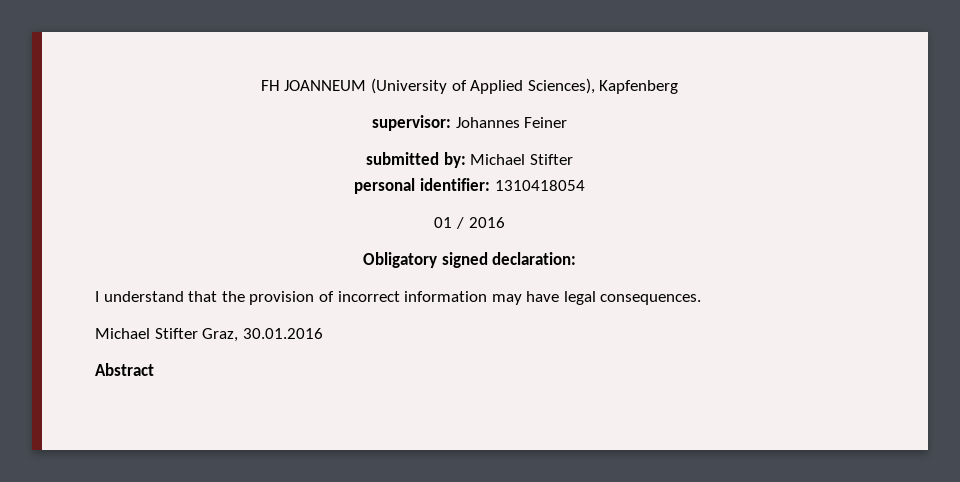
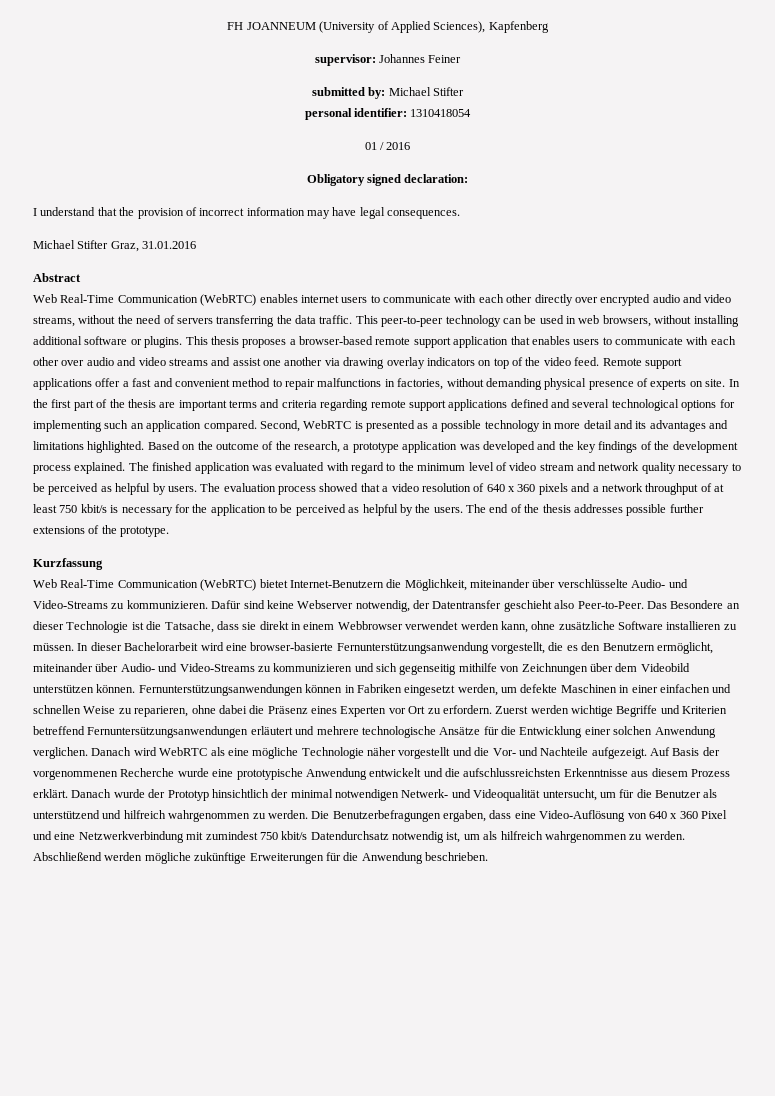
- Michael Stifter Graz, 30.01.2016
+ Michael Stifter Graz, 31.01.2016
+ Web Real-Time Communication (WebRTC) enables internet users to communicate with each other directly over encrypted audio and video streams, without the need of servers transferring the data traffic. This peer-to-peer technology can be used in web browsers, without installing additional software or plugins. This thesis proposes a browser-based remote support application that enables users to communicate with each other over audio and video streams and assist one another via drawing overlay indicators on top of the video feed. Remote support applications offer a fast and convenient method to repair malfunctions in factories, without demanding physical presence of experts on site. In the first part of the thesis are important terms and criteria regarding remote support applications defined and several technological options for implementing such an application compared. Second, WebRTC is presented as a possible technology in more detail and its advantages and limitations highlighted. Based on the outcome of the research, a prototype application was developed and the key findings of the development process explained. The finished application was evaluated with regard to the minimum level of video stream and network quality necessary to be perceived as helpful by users. The evaluation process showed that a video resolution of 640 x 360 pixels and a network throughput of at least 750 kbit/s is necessary for the application to be perceived as helpful by the users. The end of the thesis addresses possible further extensions of the prototype.
+ Kurzfassung
+ Web Real-Time Communication (WebRTC) bietet Internet-Benutzern die Möglichkeit, miteinander über verschlüsselte Audio- und Video-Streams zu kommunizieren. Dafür sind keine Webserver notwendig, der Datentransfer geschieht also Peer-to-Peer. Das Besondere an dieser Technologie ist die Tatsache, dass sie direkt in einem Webbrowser verwendet werden kann, ohne zusätzliche Software installieren zu müssen. In dieser Bachelorarbeit wird eine browser-basierte Fernunterstützungsanwendung vorgestellt, die es den Benutzern ermöglicht, miteinander über Audio- und Video-Streams zu kommunizieren und sich gegenseitig mithilfe von Zeichnungen über dem Videobild unterstützen können. Fernunterstützungsanwendungen können in Fabriken eingesetzt werden, um defekte Maschinen in einer einfachen und schnellen Weise zu reparieren, ohne dabei die Präsenz eines Experten vor Ort zu erfordern. Zuerst werden wichtige Begriffe und Kriterien betreffend Fernuntersützungsanwendungen erläutert und mehrere technologische Ansätze für die Entwicklung einer solchen Anwendung verglichen. Danach wird WebRTC als eine mögliche Technologie näher vorgestellt und die Vor- und Nachteile aufgezeigt. Auf Basis der vorgenommenen Recherche wurde eine prototypische Anwendung entwickelt und die aufschlussreichsten Erkenntnisse aus diesem Prozess erklärt. Danach wurde der Prototyp hinsichtlich der minimal notwendigen Netwerk- und Videoqualität untersucht, um für die Benutzer als unterstützend und hilfreich wahrgenommen zu werden. Die Benutzerbefragungen ergaben, dass eine Video-Auflösung von 640 x 360 Pixel und eine Netzwerkverbindung mit zumindest 750 kbit/s Datendurchsatz notwendig ist, um als hilfreich wahrgenommen zu werden. Abschließend werden mögliche zukünftige Erweiterungen für die Anwendung beschrieben.

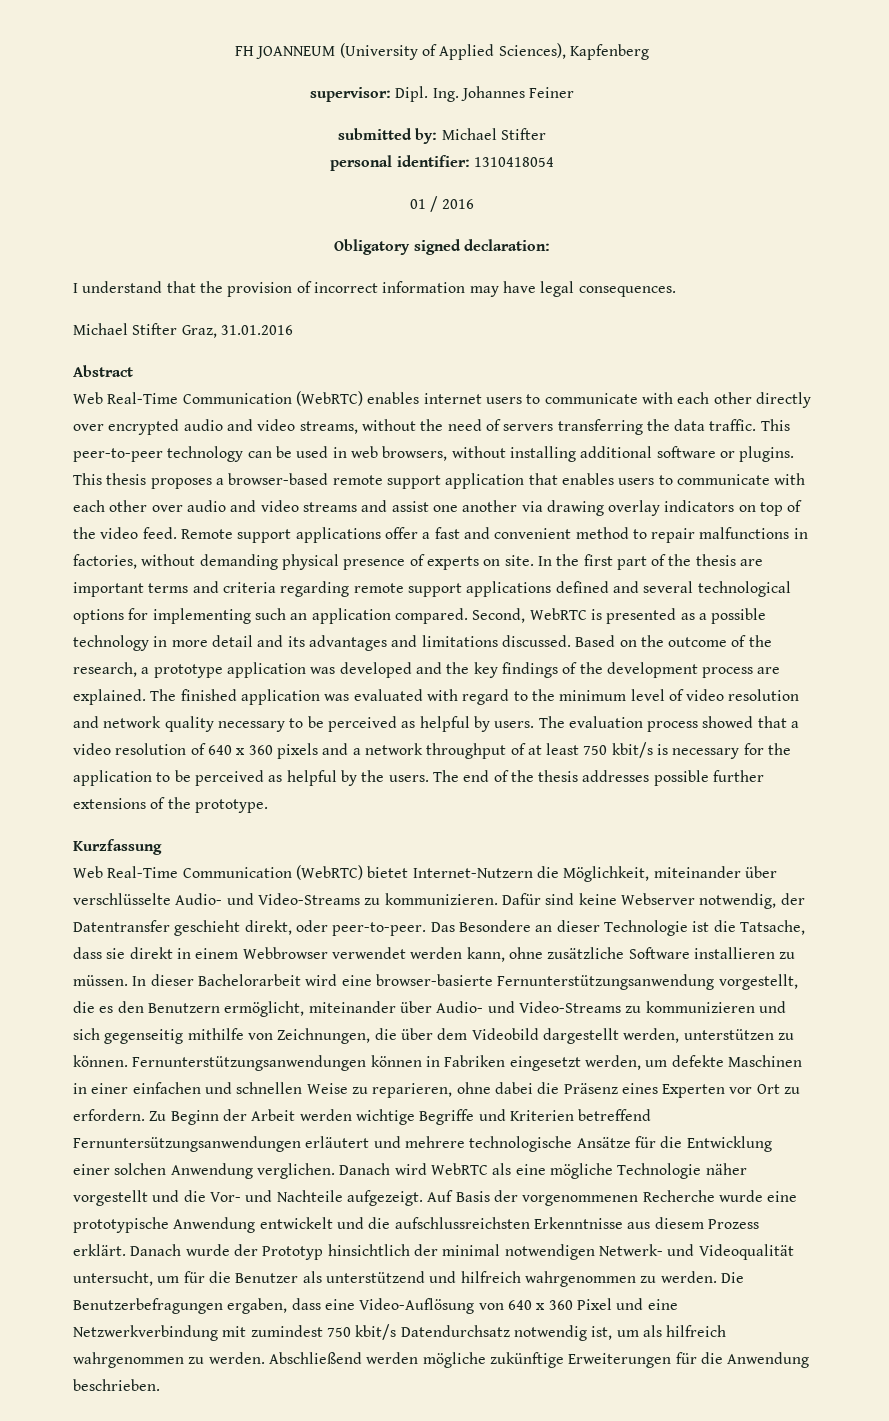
- supervisor: Johannes Feiner
+ supervisor: Dipl. Ing. Johannes Feiner
- Second, WebRTC is presented as a possible technology in more detail and its advantages and limitations highlighted.
+ Second, WebRTC is presented as a possible technology in more detail and its advantages and limitations discussed.
- Based on the outcome of the research, a prototype application was developed and the key findings of the development process explained.
+ Based on the outcome of the research, a prototype application was developed and the key findings of the development process are explained.
- The finished application was evaluated with regard to the minimum level of video stream and network quality necessary to be perceived as helpful by users.
+ The finished application was evaluated with regard to the minimum level of video resolution and network quality necessary to be perceived as helpful by users.
- Web Real-Time Communication (WebRTC) bietet Internet-Benutzern die Möglichkeit, miteinander über verschlüsselte Audio- und Video-Streams zu kommunizieren.
+ Web Real-Time Communication (WebRTC) bietet Internet-Nutzern die Möglichkeit, miteinander über verschlüsselte Audio- und Video-Streams zu kommunizieren.
- Dafür sind keine Webserver notwendig, der Datentransfer geschieht also Peer-to-Peer.
+ Dafür sind keine Webserver notwendig, der Datentransfer geschieht direkt, oder peer-to-peer.
- In dieser Bachelorarbeit wird eine browser-basierte Fernunterstützungsanwendung vorgestellt, die es den Benutzern ermöglicht, miteinander über Audio- und Video-Streams zu kommunizieren und sich gegenseitig mithilfe von Zeichnungen über dem Videobild unterstützen können.
+ In dieser Bachelorarbeit wird eine browser-basierte Fernunterstützungsanwendung vorgestellt, die es den Benutzern ermöglicht, miteinander über Audio- und Video-Streams zu kommunizieren und sich gegenseitig mithilfe von Zeichnungen, die über dem Videobild dargestellt werden, unterstützen zu können.
- Zuerst werden wichtige Begriffe und Kriterien betreffend Fernuntersützungsanwendungen erläutert und mehrere technologische Ansätze für die Entwicklung einer solchen Anwendung verglichen.
+ Zu Beginn der Arbeit werden wichtige Begriffe und Kriterien betreffend Fernuntersützungsanwendungen erläutert und mehrere technologische Ansätze für die Entwicklung einer solchen Anwendung verglichen.

